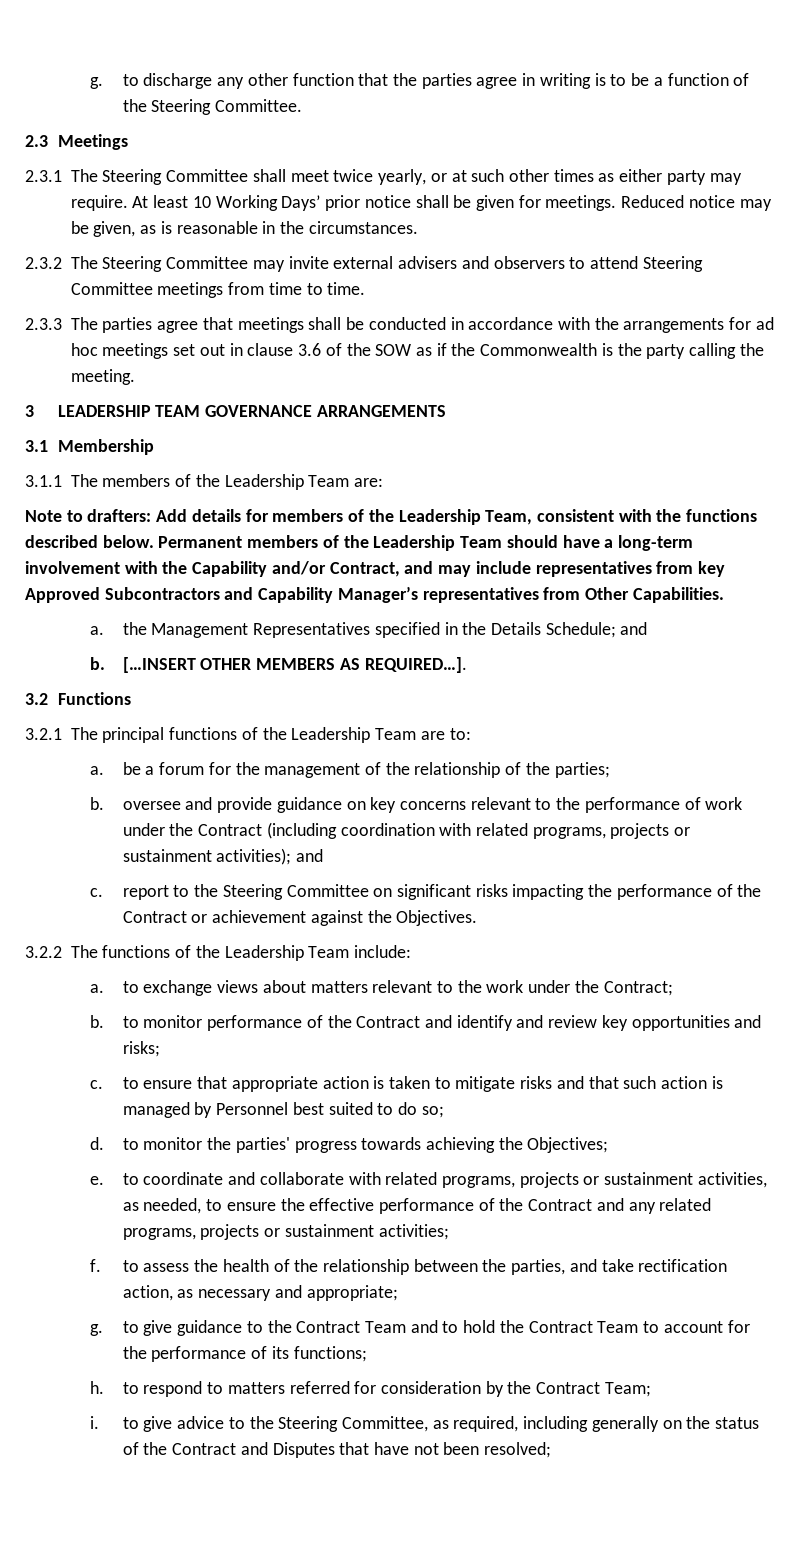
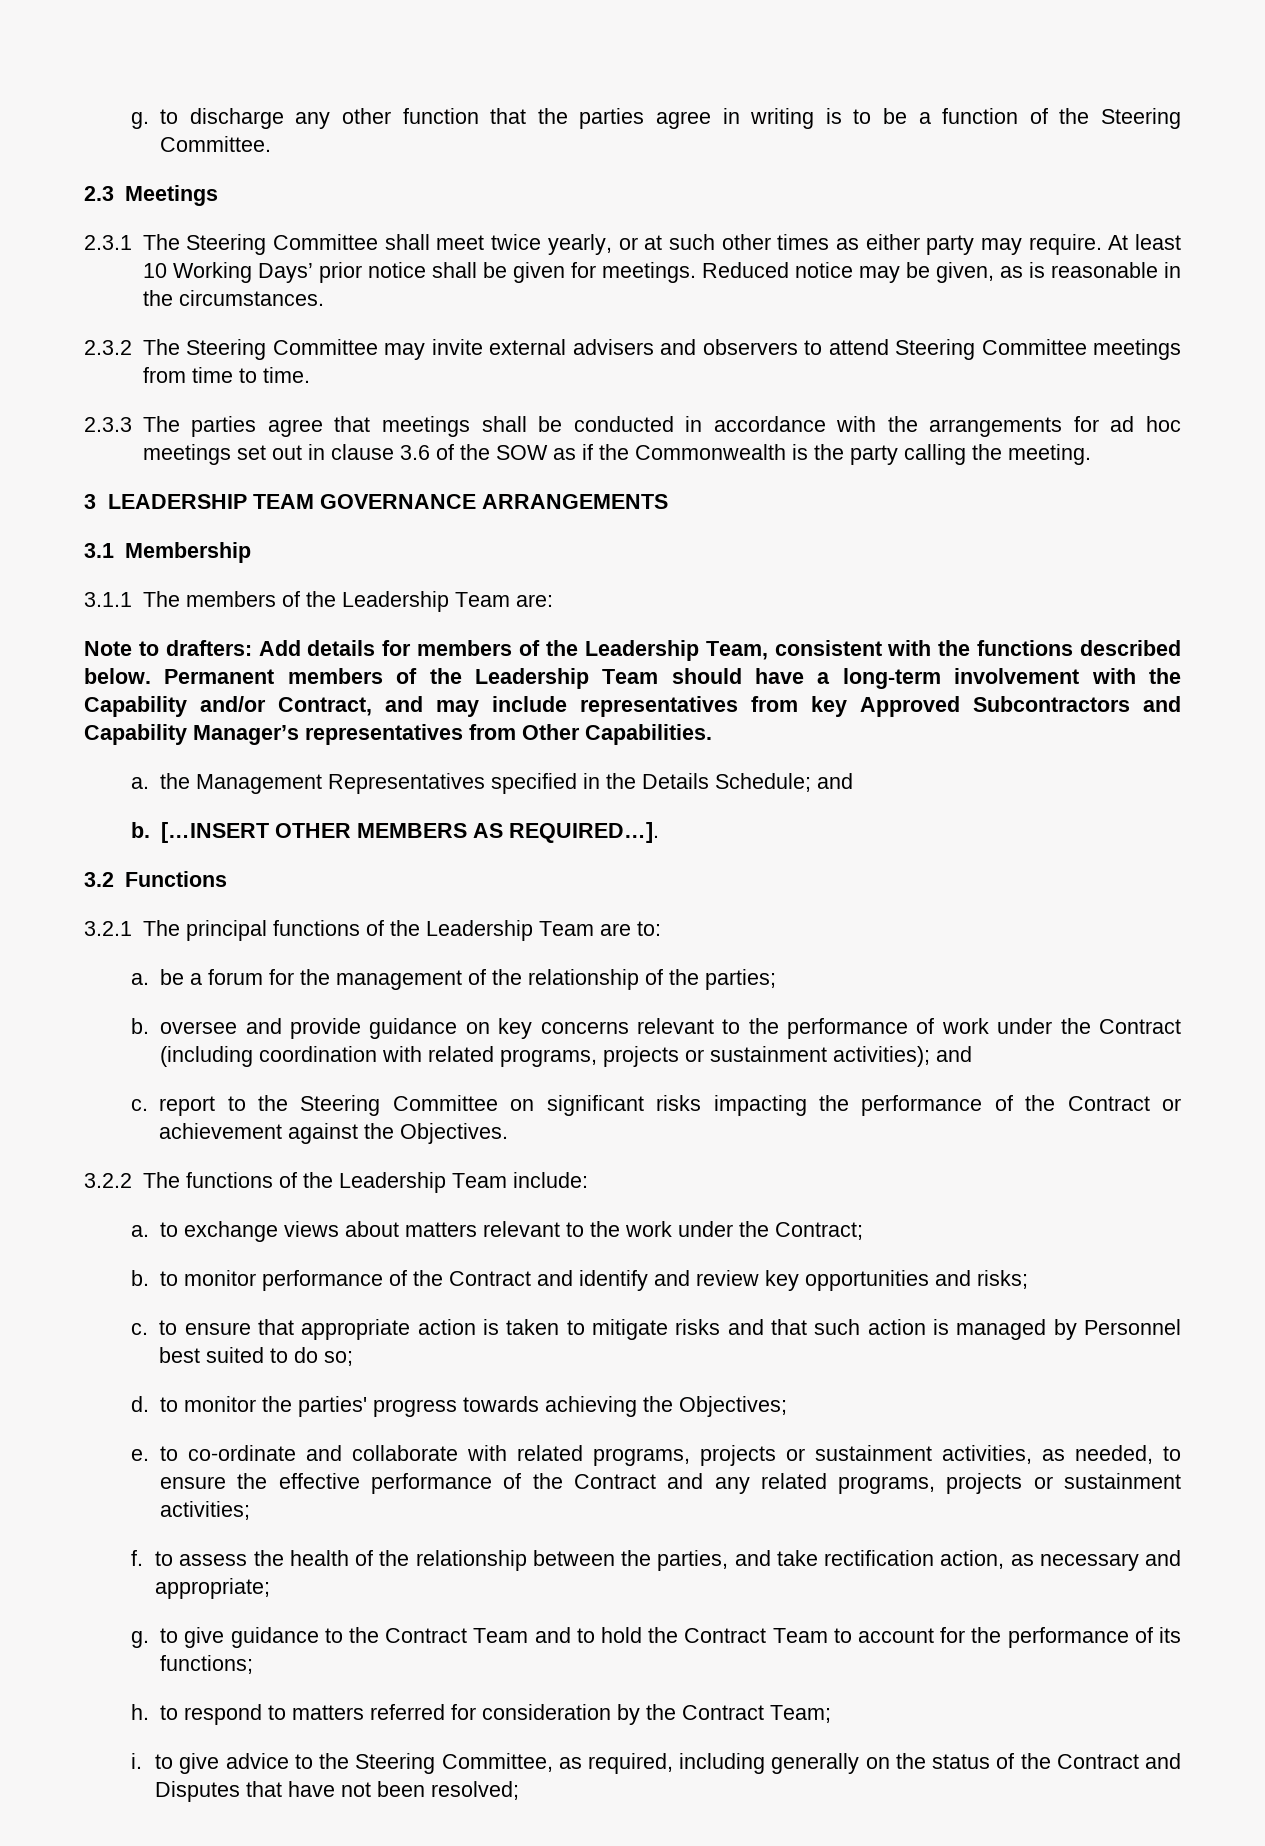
- e. to coordinate and collaborate with related programs, projects or sustainment activities, as needed, to ensure the effective performance of the Contract and any related programs, projects or sustainment activities;
+ e. to co-ordinate and collaborate with related programs, projects or sustainment activities, as needed, to ensure the effective performance of the Contract and any related programs, projects or sustainment activities;

